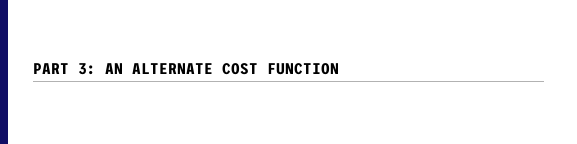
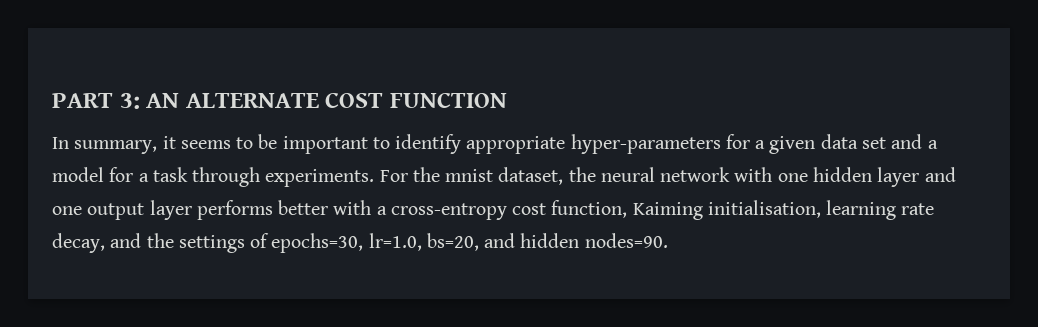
+ In summary, it seems to be important to identify appropriate hyper-parameters for a given data set and a model for a task through experiments. For the mnist dataset, the neural network with one hidden layer and one output layer performs better with a cross-entropy cost function, Kaiming initialisation, learning rate decay, and the settings of epochs=30, lr=1.0, bs=20, and hidden nodes=90.

